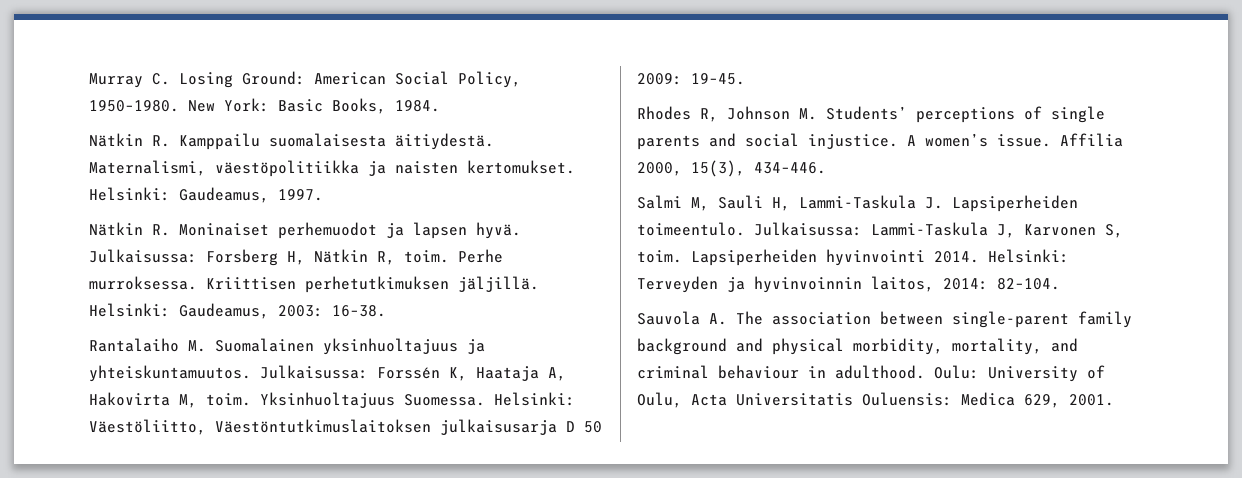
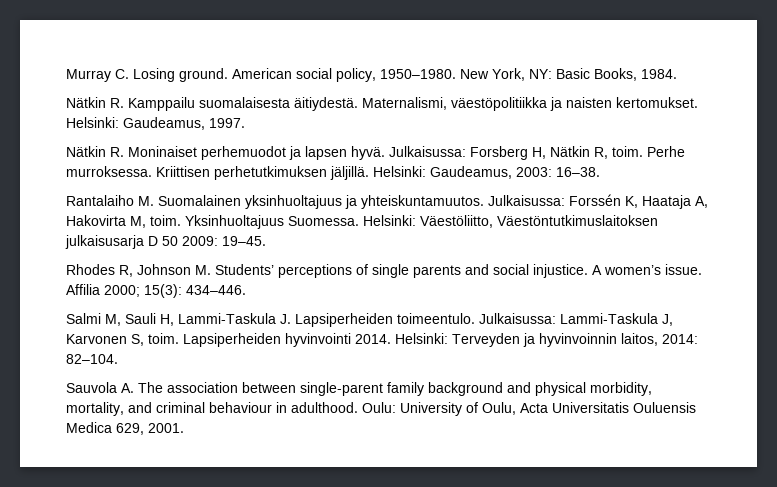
- Murray C. Losing Ground: American Social Policy, 1950–1980. New York: Basic Books, 1984.
+ Murray C. Losing ground. American social policy, 1950–1980. New York, NY: Basic Books, 1984.
- Affilia 2000, 15(3), 434–446.
+ Affilia 2000; 15(3): 434–446.
- Oulu: University of Oulu, Acta Universitatis Ouluensis: Medica 629, 2001.
+ Oulu: University of Oulu, Acta Universitatis Ouluensis Medica 629, 2001.

